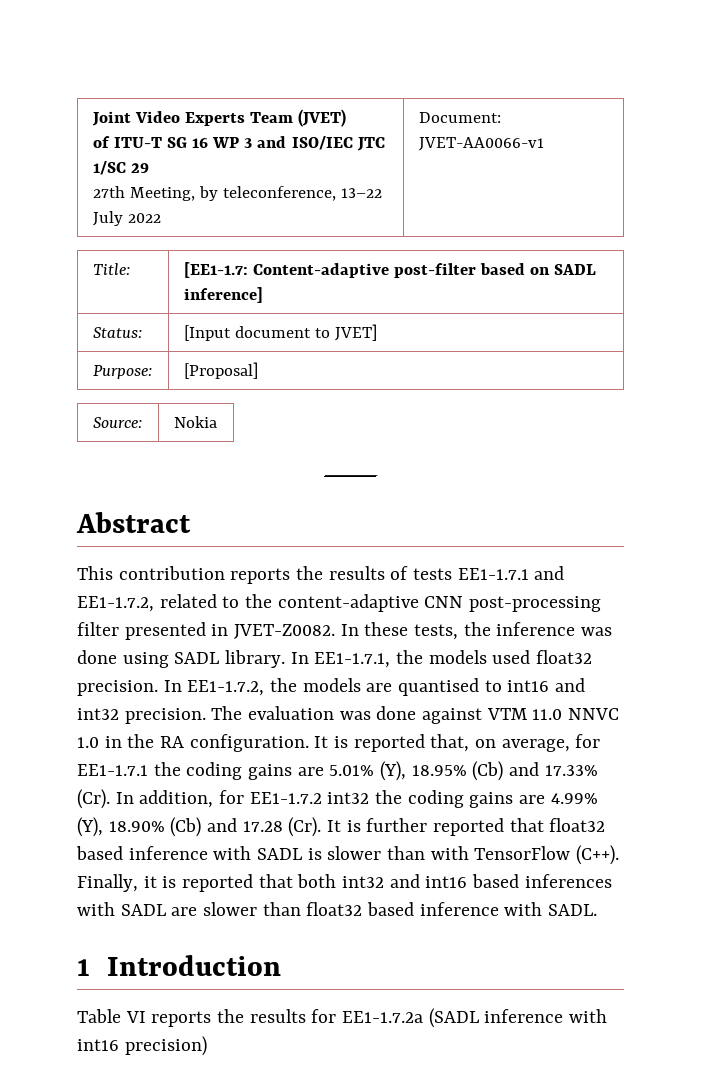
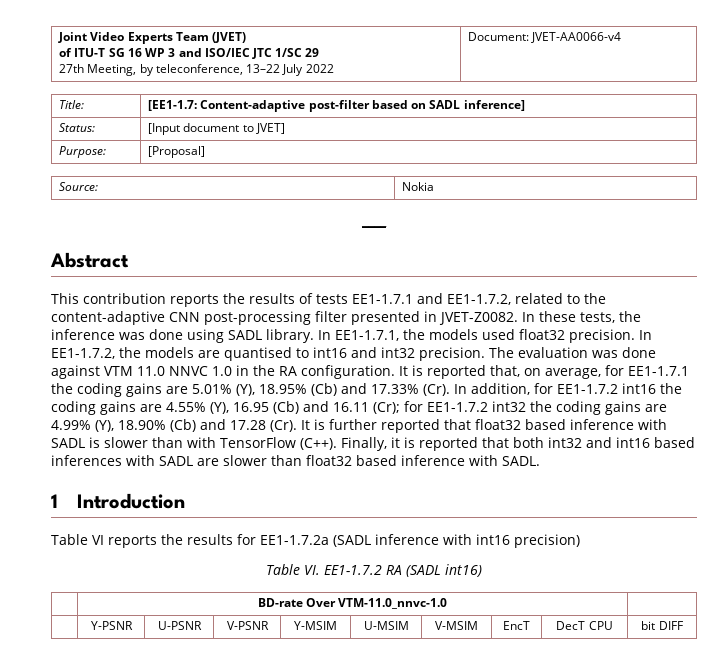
  Joint Video Experts Team (JVET)
  of ITU-T SG 16 WP 3 and ISO/IEC JTC 1/SC 29
- 27th Meeting, by teleconference, 13–22 July 2022 | Document: JVET-AA0066-v1
+ 27th Meeting, by teleconference, 13–22 July 2022 | Document: JVET-AA0066-v4
- It is reported that, on average, for EE1-1.7.1 the coding gains are 5.01% (Y), 18.95% (Cb) and 17.33% (Cr). In addition, for EE1-1.7.2 int32 the coding gains are 4.99% (Y), 18.90% (Cb) and 17.28 (Cr). It is further reported that float32 based inference with SADL is slower than with TensorFlow (C++).
+ It is reported that, on average, for EE1-1.7.1 the coding gains are 5.01% (Y), 18.95% (Cb) and 17.33% (Cr). In addition, for EE1-1.7.2 int16 the coding gains are 4.55% (Y), 16.95 (Cb) and 16.11 (Cr); for EE1-1.7.2 int32 the coding gains are 4.99% (Y), 18.90% (Cb) and 17.28 (Cr). It is further reported that float32 based inference with SADL is slower than with TensorFlow (C++).
+ Table VI. EE1-1.7.2 RA (SADL int16)
+ | BD-rate Over VTM-11.0_nnvc-1.0 |
+ | Y-PSNR | U-PSNR | V-PSNR | Y-MSIM | U-MSIM | V-MSIM | EncT | DecT CPU | bit DIFF

